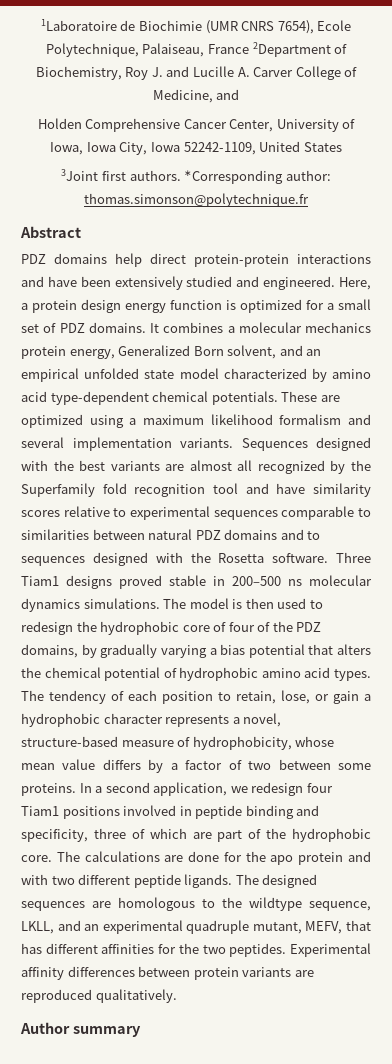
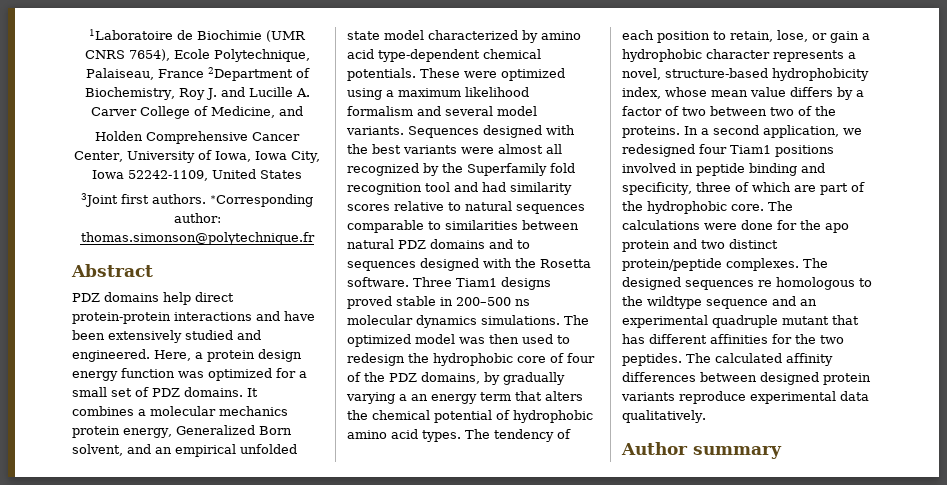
- Here, a protein design energy function is optimized for a small set of PDZ domains.
+ Here, a protein design energy function was optimized for a small set of PDZ domains.
- These are optimized using a maximum likelihood formalism and several implementation variants.
+ These were optimized using a maximum likelihood formalism and several model variants.
- Sequences designed with the best variants are almost all recognized by the Superfamily fold recognition tool and have similarity scores relative to experimental sequences comparable to similarities between natural PDZ domains and to sequences designed with the Rosetta software.
+ Sequences designed with the best variants were almost all recognized by the Superfamily fold recognition tool and had similarity scores relative to natural sequences comparable to similarities between natural PDZ domains and to sequences designed with the Rosetta software.
- The model is then used to redesign the hydrophobic core of four of the PDZ domains, by gradually varying a bias potential that alters the chemical potential of hydrophobic amino acid types.
+ The optimized model was then used to redesign the hydrophobic core of four of the PDZ domains, by gradually varying a an energy term that alters the chemical potential of hydrophobic amino acid types.
- The tendency of each position to retain, lose, or gain a hydrophobic character represents a novel, structure-based measure of hydrophobicity, whose mean value differs by a factor of two between some proteins.
+ The tendency of each position to retain, lose, or gain a hydrophobic character represents a novel, structure-based hydrophobicity index, whose mean value differs by a factor of two between two of the proteins.
- In a second application, we redesign four Tiam1 positions involved in peptide binding and specificity, three of which are part of the hydrophobic core.
+ In a second application, we redesigned four Tiam1 positions involved in peptide binding and specificity, three of which are part of the hydrophobic core.
- The calculations are done for the apo protein and with two different peptide ligands.
+ The calculations were done for the apo protein and two distinct protein/peptide complexes.
- The designed sequences are homologous to the wildtype sequence, LKLL, and an experimental quadruple mutant, MEFV, that has different affinities for the two peptides.
+ The designed sequences re homologous to the wildtype sequence and an experimental quadruple mutant that has different affinities for the two peptides.
- Experimental affinity differences between protein variants are reproduced qualitatively.
+ The calculated affinity differences between designed protein variants reproduce experimental data qualitatively.

